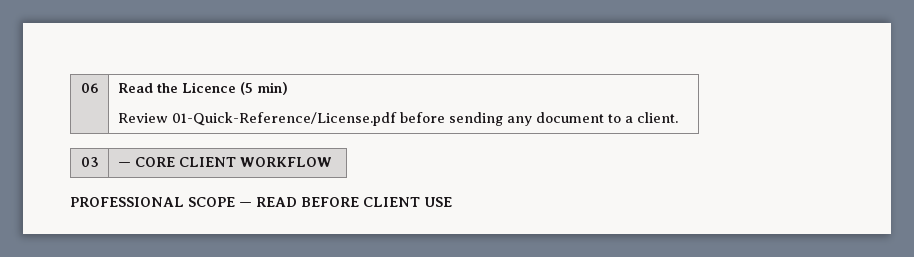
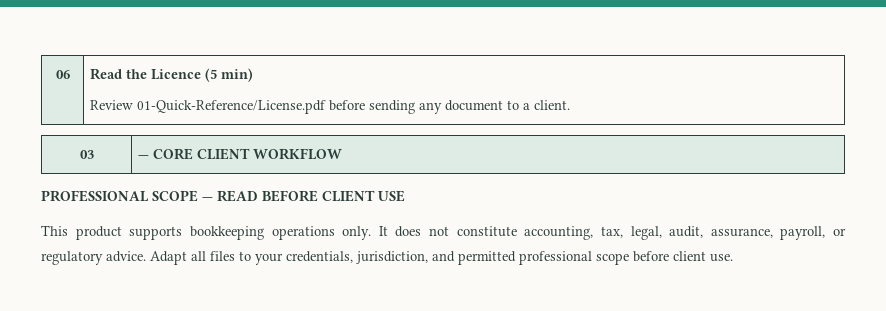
+ This product supports bookkeeping operations only. It does not constitute accounting, tax, legal, audit, assurance, payroll, or regulatory advice. Adapt all files to your credentials, jurisdiction, and permitted professional scope before client use.

